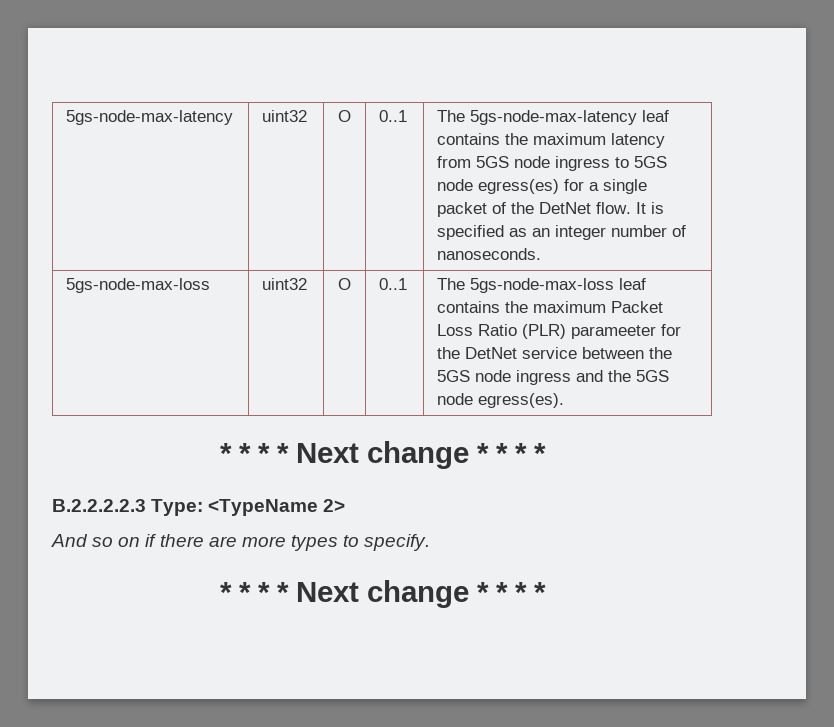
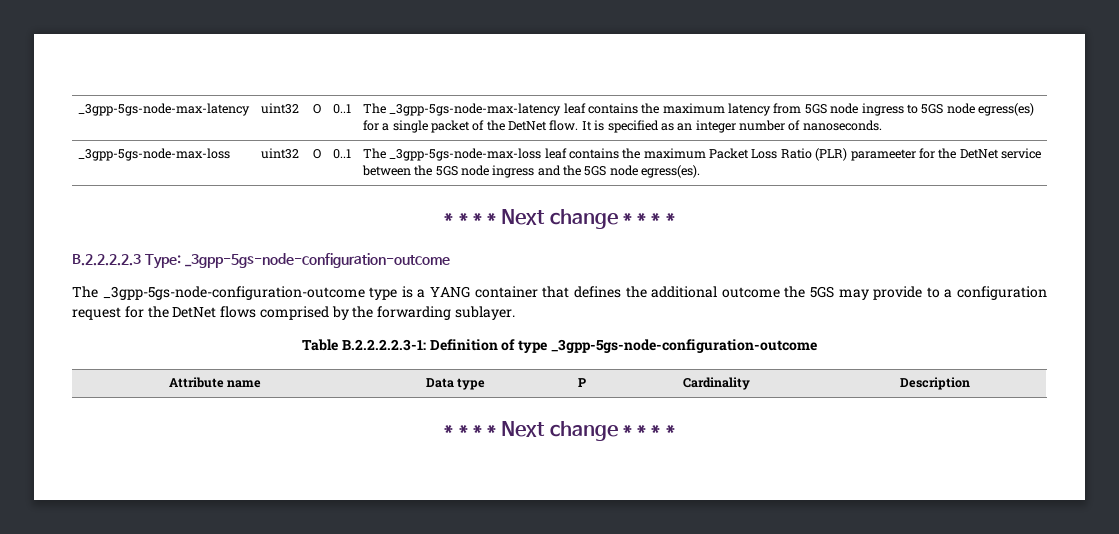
- 5gs-node-max-latency | uint32 | O | 0..1 | The 5gs-node-max-latency leaf contains the maximum latency from 5GS node ingress to 5GS node egress(es) for a single packet of the DetNet flow. It is specified as an integer number of nanoseconds.
+ _3gpp-5gs-node-max-latency | uint32 | O | 0..1 | The _3gpp-5gs-node-max-latency leaf contains the maximum latency from 5GS node ingress to 5GS node egress(es) for a single packet of the DetNet flow. It is specified as an integer number of nanoseconds.
- 5gs-node-max-loss | uint32 | O | 0..1 | The 5gs-node-max-loss leaf contains the maximum Packet Loss Ratio (PLR) parameeter for the DetNet service between the 5GS node ingress and the 5GS node egress(es).
+ _3gpp-5gs-node-max-loss | uint32 | O | 0..1 | The _3gpp-5gs-node-max-loss leaf contains the maximum Packet Loss Ratio (PLR) parameeter for the DetNet service between the 5GS node ingress and the 5GS node egress(es).
- B.2.2.2.2.3 Type: <TypeName 2>
- And so on if there are more types to specify.
+ B.2.2.2.2.3 Type: _3gpp-5gs-node-configuration-outcome
+ The _3gpp-5gs-node-configuration-outcome type is a YANG container that defines the additional outcome the 5GS may provide to a configuration request for the DetNet flows comprised by the forwarding sublayer.
+ Table B.2.2.2.2.3-1: Definition of type _3gpp-5gs-node-configuration-outcome
+ Attribute name | Data type | P | Cardinality | Description

